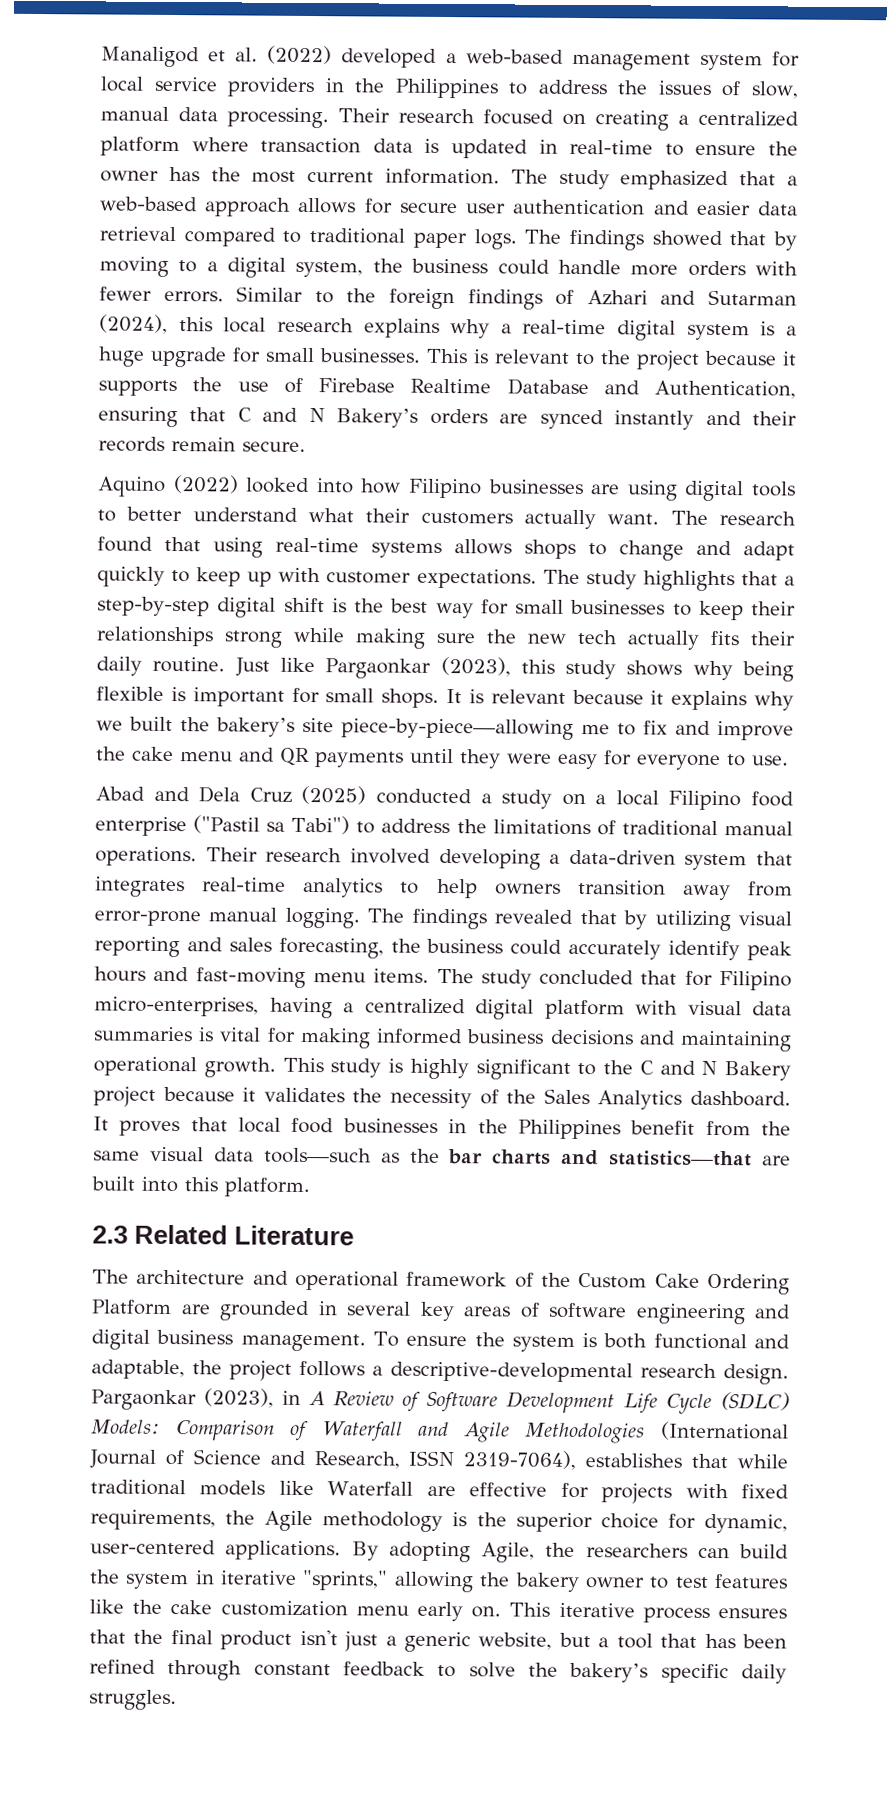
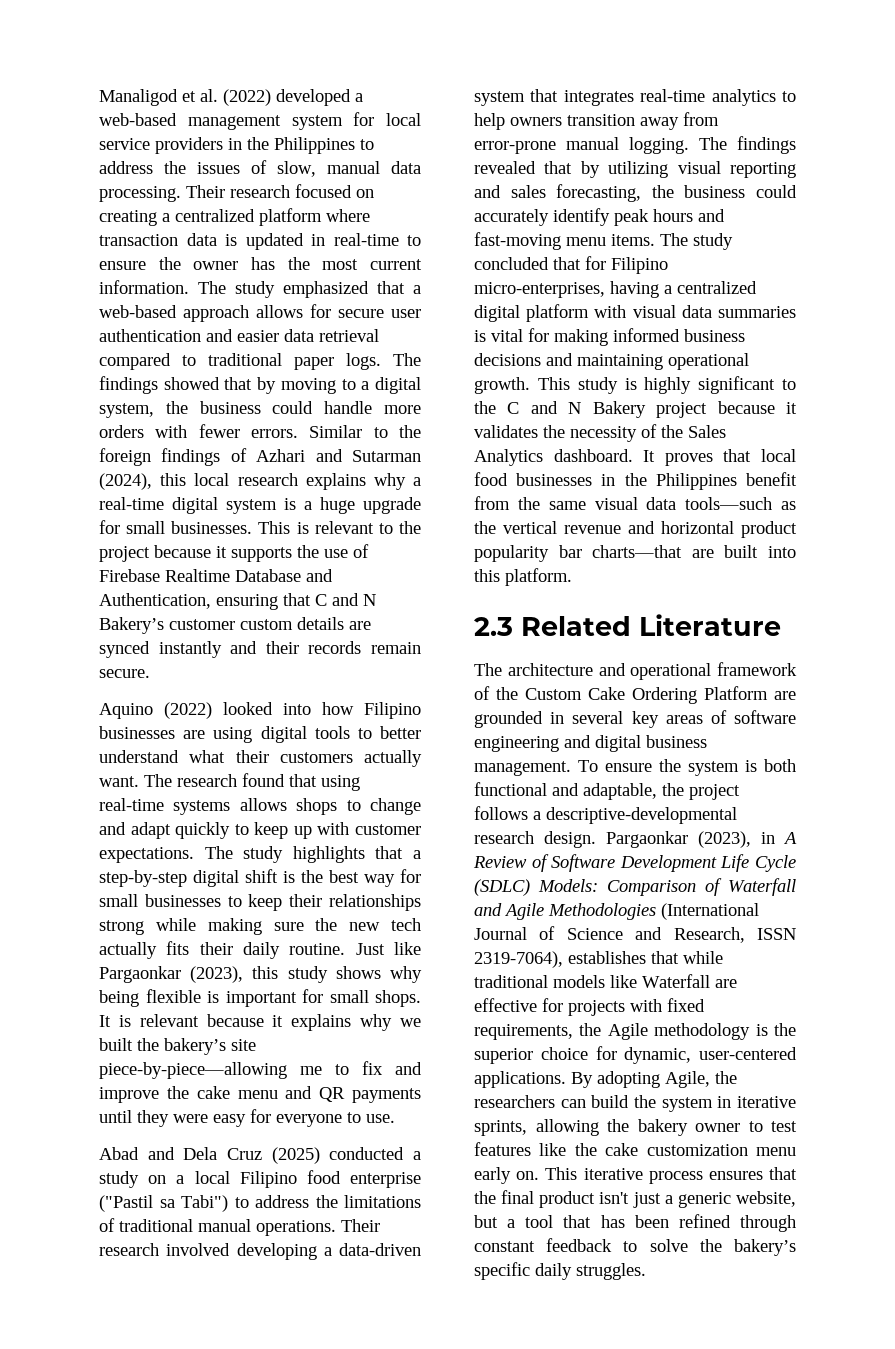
- This is relevant to the project because it supports the use of Firebase Realtime Database and Authentication, ensuring that C and N Bakery’s orders are synced instantly and their records remain secure.
+ This is relevant to the project because it supports the use of Firebase Realtime Database and Authentication, ensuring that C and N Bakery’s customer custom details are synced instantly and their records remain secure.
- It proves that local food businesses in the Philippines benefit from the same visual data tools—such as the bar charts and statistics—that are built into this platform.
+ It proves that local food businesses in the Philippines benefit from the same visual data tools—such as the vertical revenue and horizontal product popularity bar charts—that are built into this platform.
- By adopting Agile, the researchers can build the system in iterative "sprints," allowing the bakery owner to test features like the cake customization menu early on.
+ By adopting Agile, the researchers can build the system in iterative sprints, allowing the bakery owner to test features like the cake customization menu early on.

